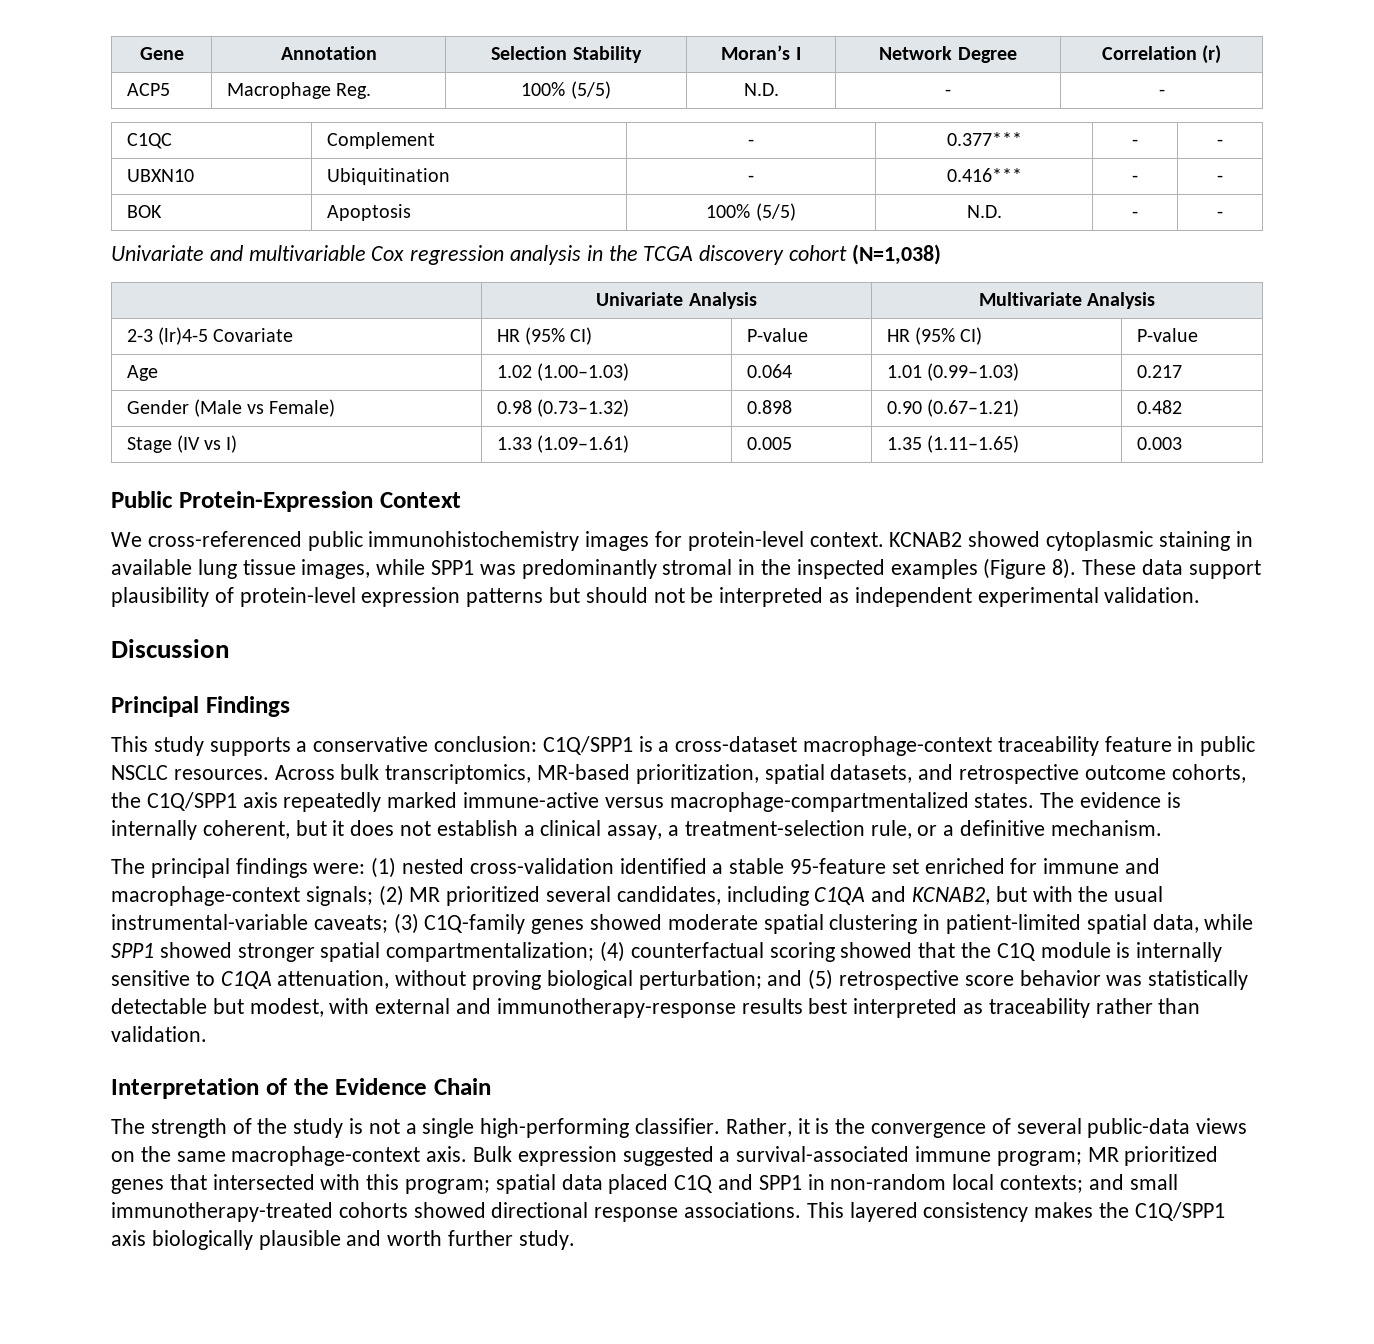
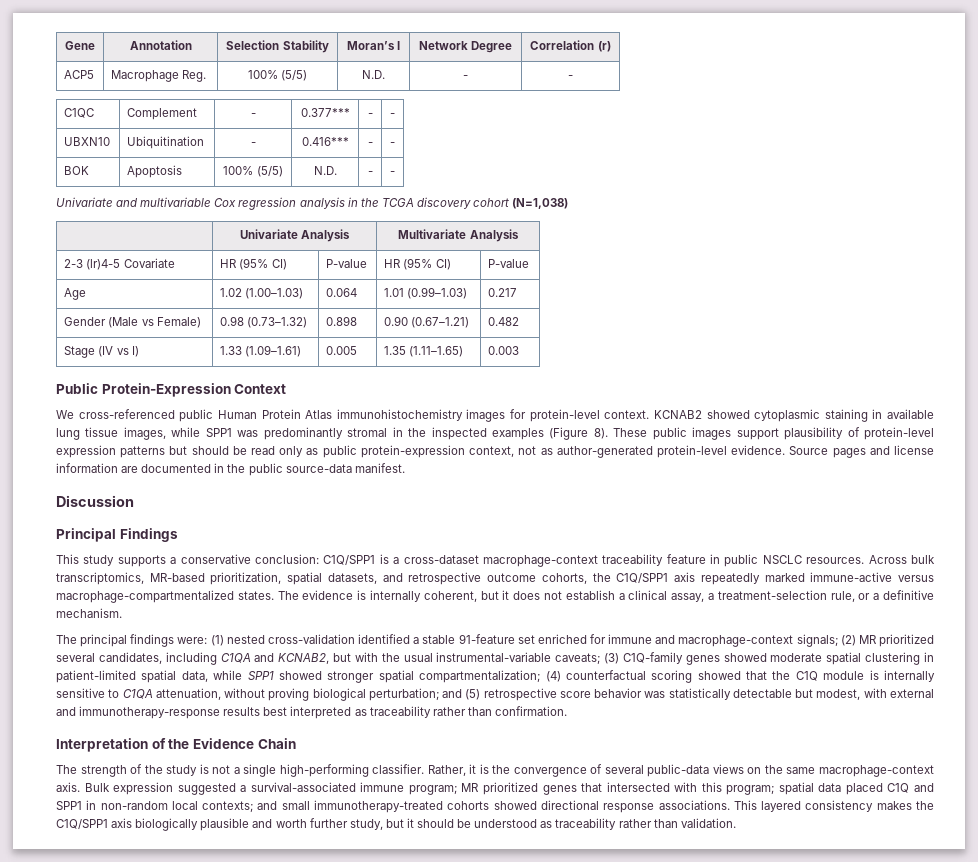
- We cross-referenced public immunohistochemistry images for protein-level context.
+ We cross-referenced public Human Protein Atlas immunohistochemistry images for protein-level context.
- These data support plausibility of protein-level expression patterns but should not be interpreted as independent experimental validation.
+ These public images support plausibility of protein-level expression patterns but should be read only as public protein-expression context, not as author-generated protein-level evidence. Source pages and license information are documented in the public source-data manifest.
- (1) nested cross-validation identified a stable 95-feature set enriched for immune and macrophage-context signals;
+ (1) nested cross-validation identified a stable 91-feature set enriched for immune and macrophage-context signals;
- and (5) retrospective score behavior was statistically detectable but modest, with external and immunotherapy-response results best interpreted as traceability rather than validation.
+ and (5) retrospective score behavior was statistically detectable but modest, with external and immunotherapy-response results best interpreted as traceability rather than confirmation.
- This layered consistency makes the C1Q/SPP1 axis biologically plausible and worth further study.
+ This layered consistency makes the C1Q/SPP1 axis biologically plausible and worth further study, but it should be understood as traceability rather than validation.

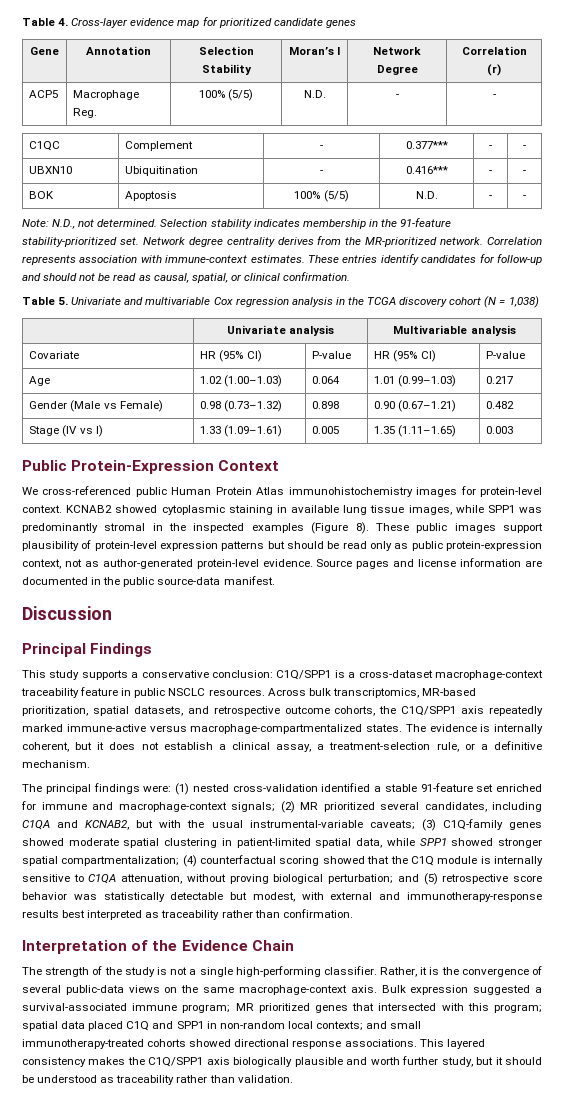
+ Table 4. Cross-layer evidence map for prioritized candidate genes
- Univariate and multivariable Cox regression analysis in the TCGA discovery cohort (N=1,038)
- | Univariate Analysis | Multivariate Analysis
- 2-3 (lr)4-5 Covariate | HR (95% CI) | P-value | HR (95% CI) | P-value
+ Note: N.D., not determined. Selection stability indicates membership in the 91-feature stability-prioritized set. Network degree centrality derives from the MR-prioritized network. Correlation represents association with immune-context estimates. These entries identify candidates for follow-up and should not be read as causal, spatial, or clinical confirmation.
+ Table 5. Univariate and multivariable Cox regression analysis in the TCGA discovery cohort (N = 1,038)
+ | Univariate analysis | Multivariable analysis
+ Covariate | HR (95% CI) | P-value | HR (95% CI) | P-value

